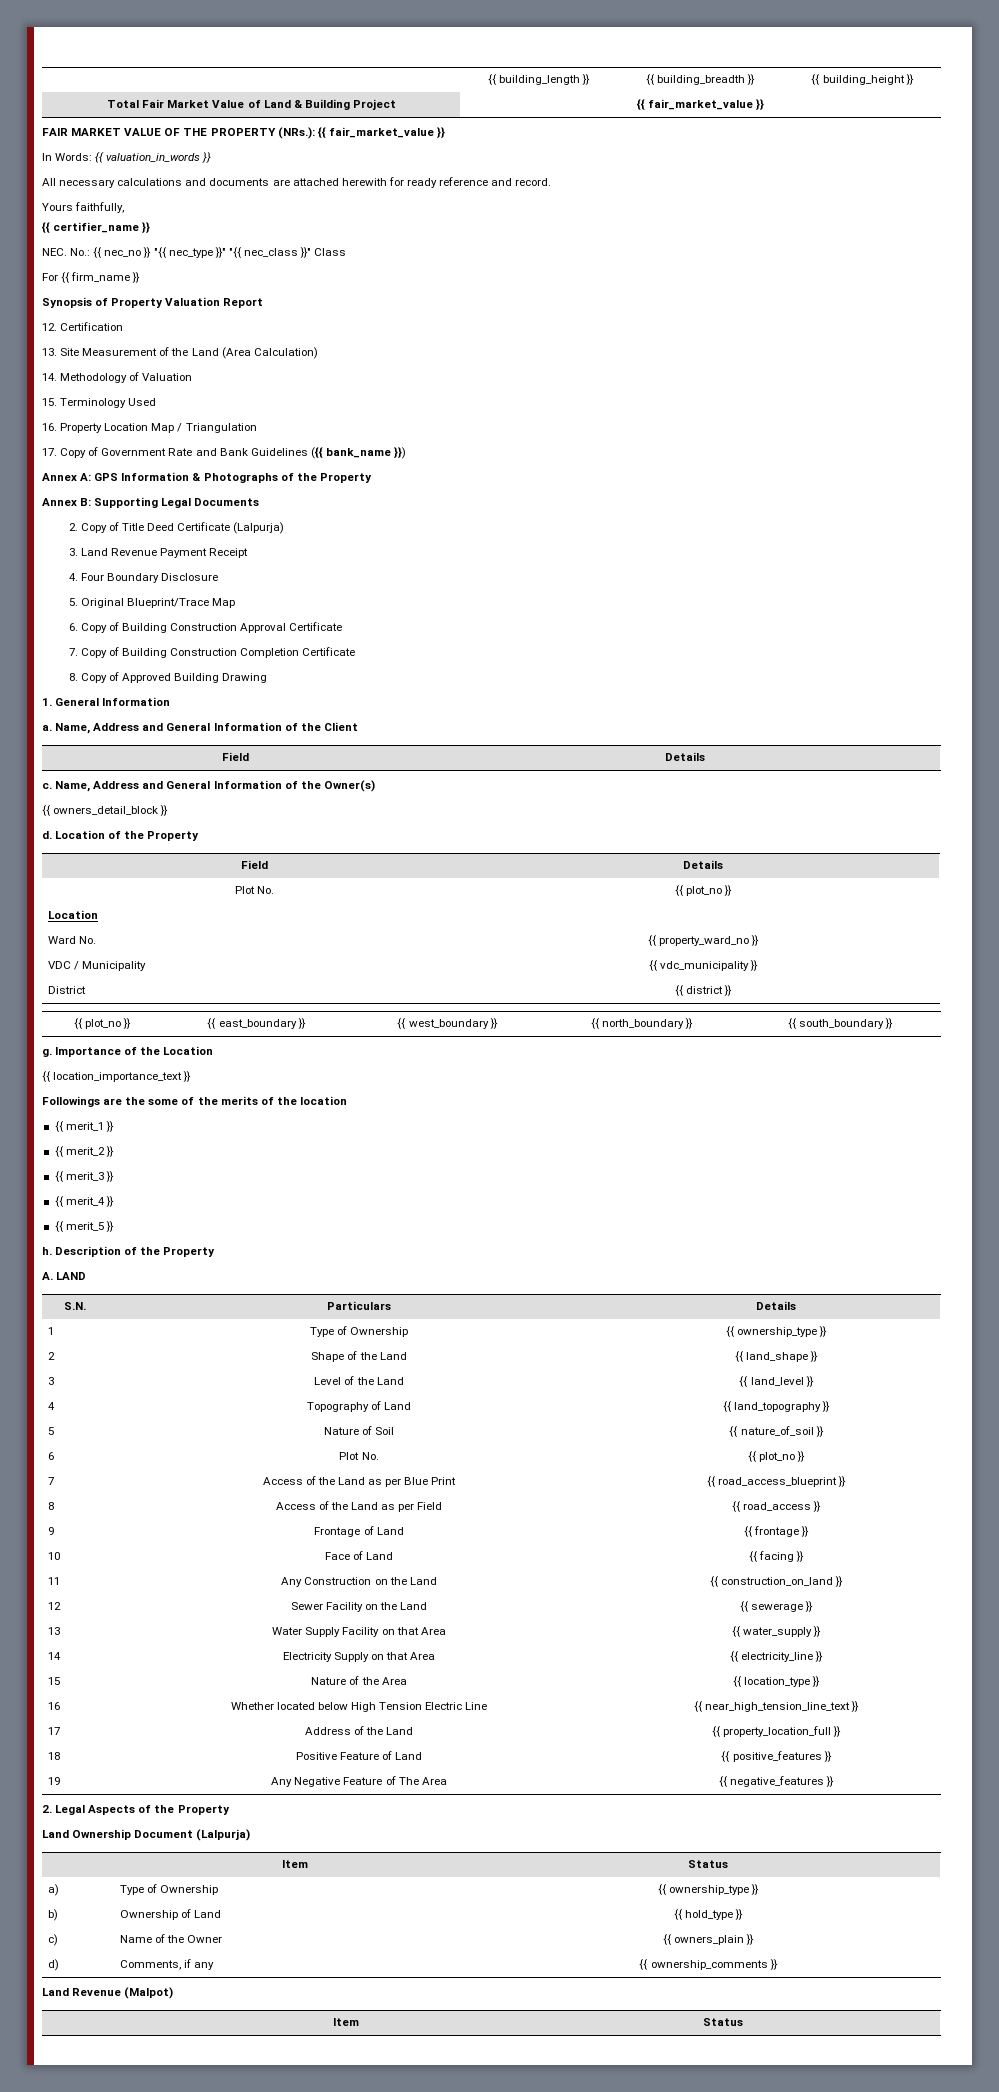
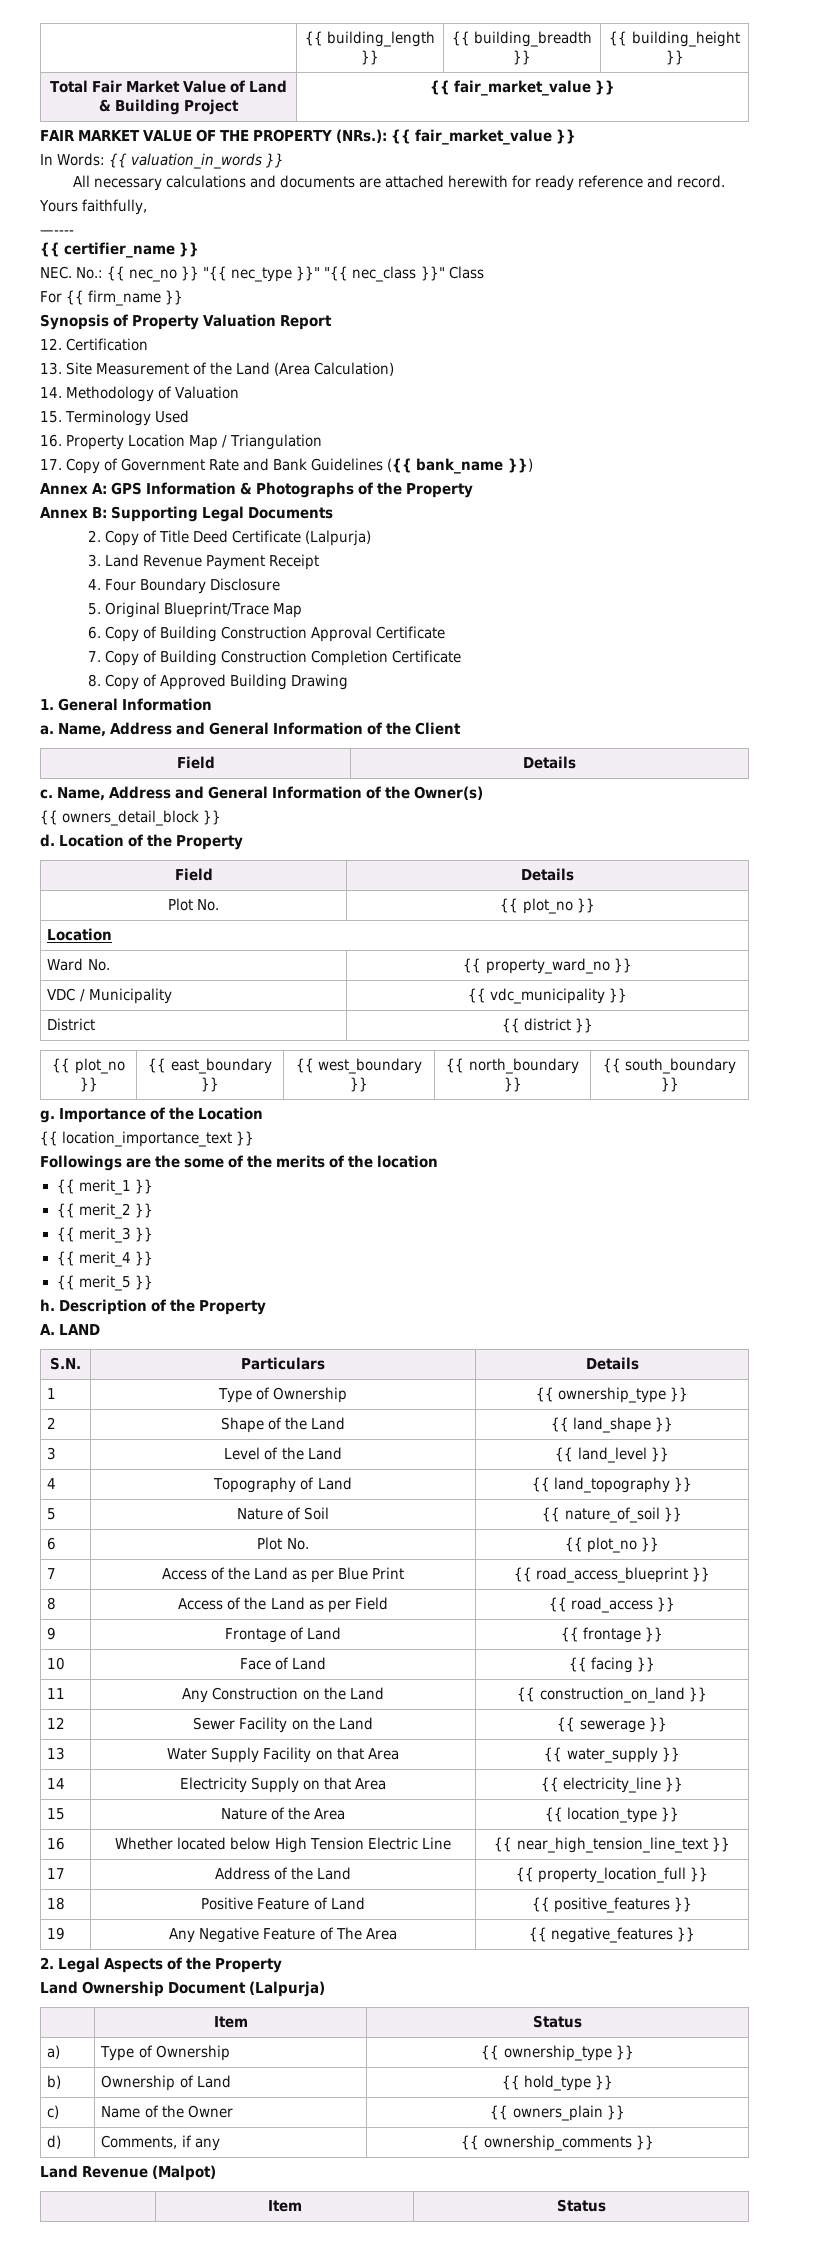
+ —----

